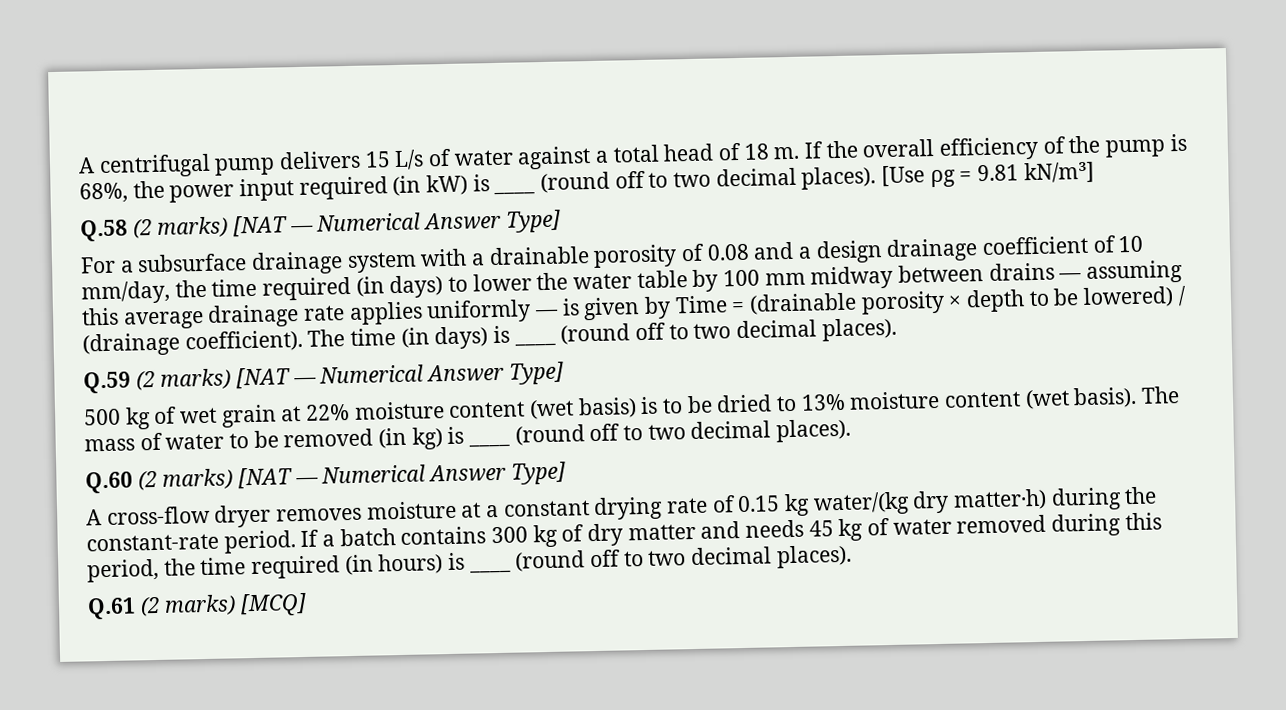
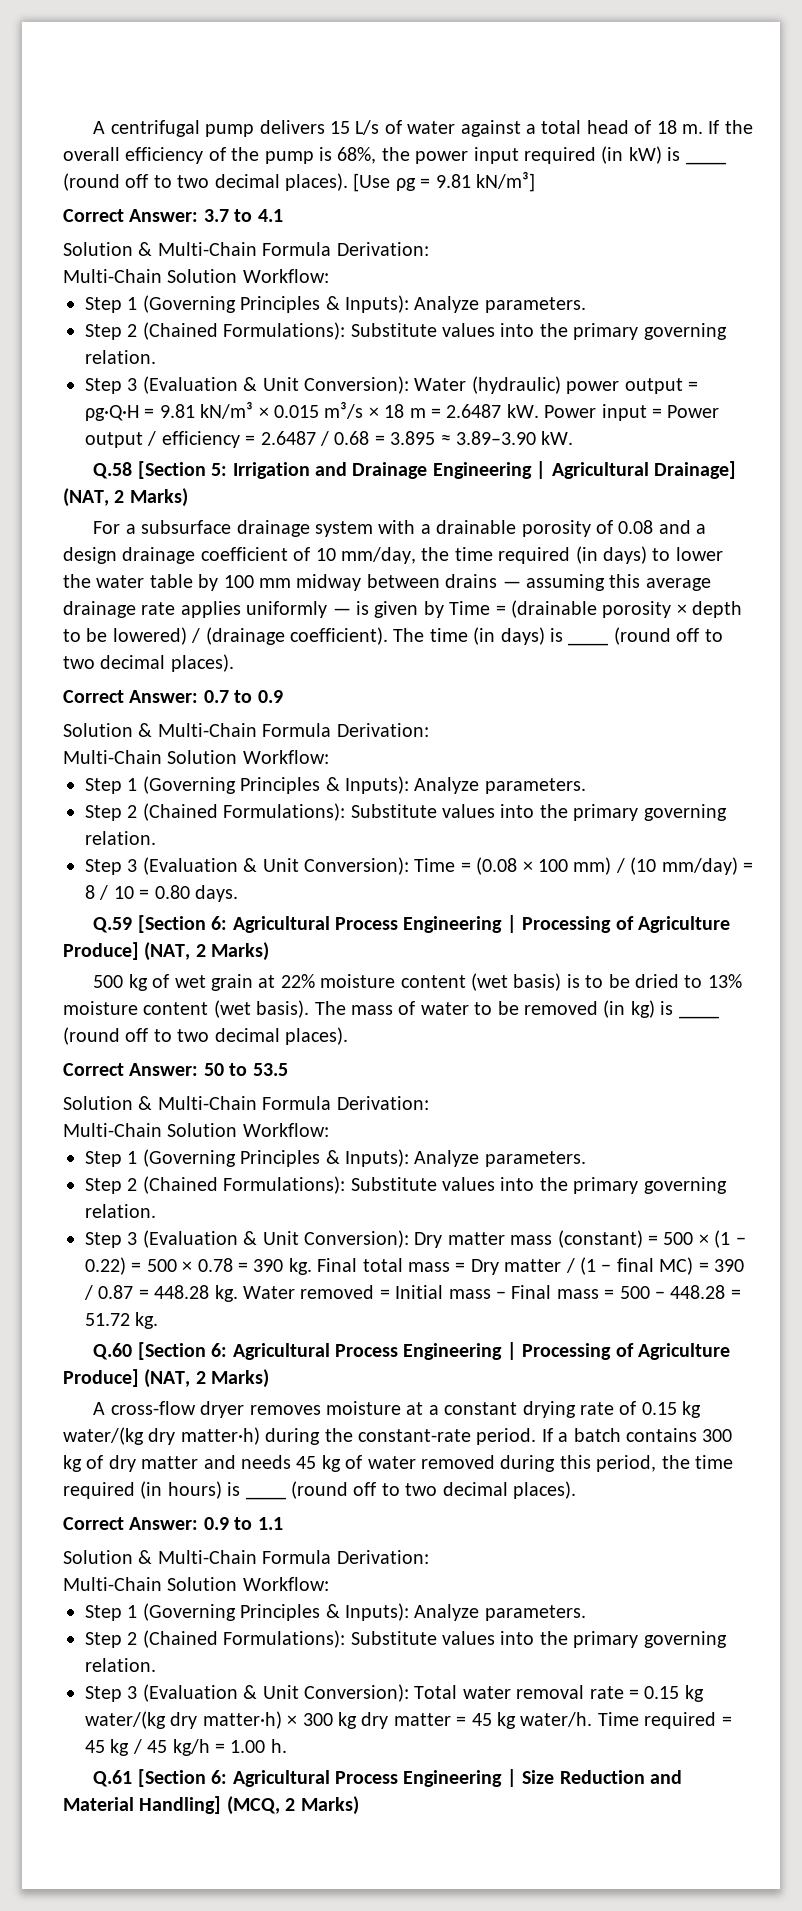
- Q.58 (2 marks) [NAT — Numerical Answer Type]
+ Correct Answer: 3.7 to 4.1
+ Solution & Multi-Chain Formula Derivation:
+ Multi-Chain Solution Workflow:
+ Step 1 (Governing Principles & Inputs): Analyze parameters.
+ Step 2 (Chained Formulations): Substitute values into the primary governing relation.
+ Step 3 (Evaluation & Unit Conversion): Water (hydraulic) power output = ρg·Q·H = 9.81 kN/m³ × 0.015 m³/s × 18 m = 2.6487 kW. Power input = Power output / efficiency = 2.6487 / 0.68 = 3.895 ≈ 3.89–3.90 kW.
+ Q.58 [Section 5: Irrigation and Drainage Engineering | Agricultural Drainage] (NAT, 2 Marks)
- Q.59 (2 marks) [NAT — Numerical Answer Type]
+ Correct Answer: 0.7 to 0.9
+ Solution & Multi-Chain Formula Derivation:
+ Multi-Chain Solution Workflow:
+ Step 1 (Governing Principles & Inputs): Analyze parameters.
+ Step 2 (Chained Formulations): Substitute values into the primary governing relation.
+ Step 3 (Evaluation & Unit Conversion): Time = (0.08 × 100 mm) / (10 mm/day) = 8 / 10 = 0.80 days.
+ Q.59 [Section 6: Agricultural Process Engineering | Processing of Agriculture Produce] (NAT, 2 Marks)
- Q.60 (2 marks) [NAT — Numerical Answer Type]
+ Correct Answer: 50 to 53.5
+ Solution & Multi-Chain Formula Derivation:
+ Multi-Chain Solution Workflow:
+ Step 1 (Governing Principles & Inputs): Analyze parameters.
+ Step 2 (Chained Formulations): Substitute values into the primary governing relation.
+ Step 3 (Evaluation & Unit Conversion): Dry matter mass (constant) = 500 × (1 − 0.22) = 500 × 0.78 = 390 kg. Final total mass = Dry matter / (1 − final MC) = 390 / 0.87 = 448.28 kg. Water removed = Initial mass − Final mass = 500 − 448.28 = 51.72 kg.
+ Q.60 [Section 6: Agricultural Process Engineering | Processing of Agriculture Produce] (NAT, 2 Marks)
- Q.61 (2 marks) [MCQ]
+ Correct Answer: 0.9 to 1.1
+ Solution & Multi-Chain Formula Derivation:
+ Multi-Chain Solution Workflow:
+ Step 1 (Governing Principles & Inputs): Analyze parameters.
+ Step 2 (Chained Formulations): Substitute values into the primary governing relation.
+ Step 3 (Evaluation & Unit Conversion): Total water removal rate = 0.15 kg water/(kg dry matter·h) × 300 kg dry matter = 45 kg water/h. Time required = 45 kg / 45 kg/h = 1.00 h.
+ Q.61 [Section 6: Agricultural Process Engineering | Size Reduction and Material Handling] (MCQ, 2 Marks)

